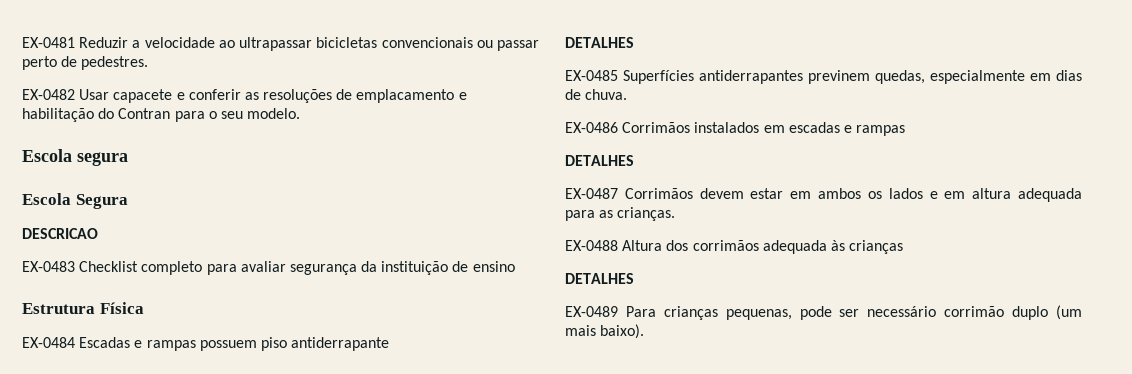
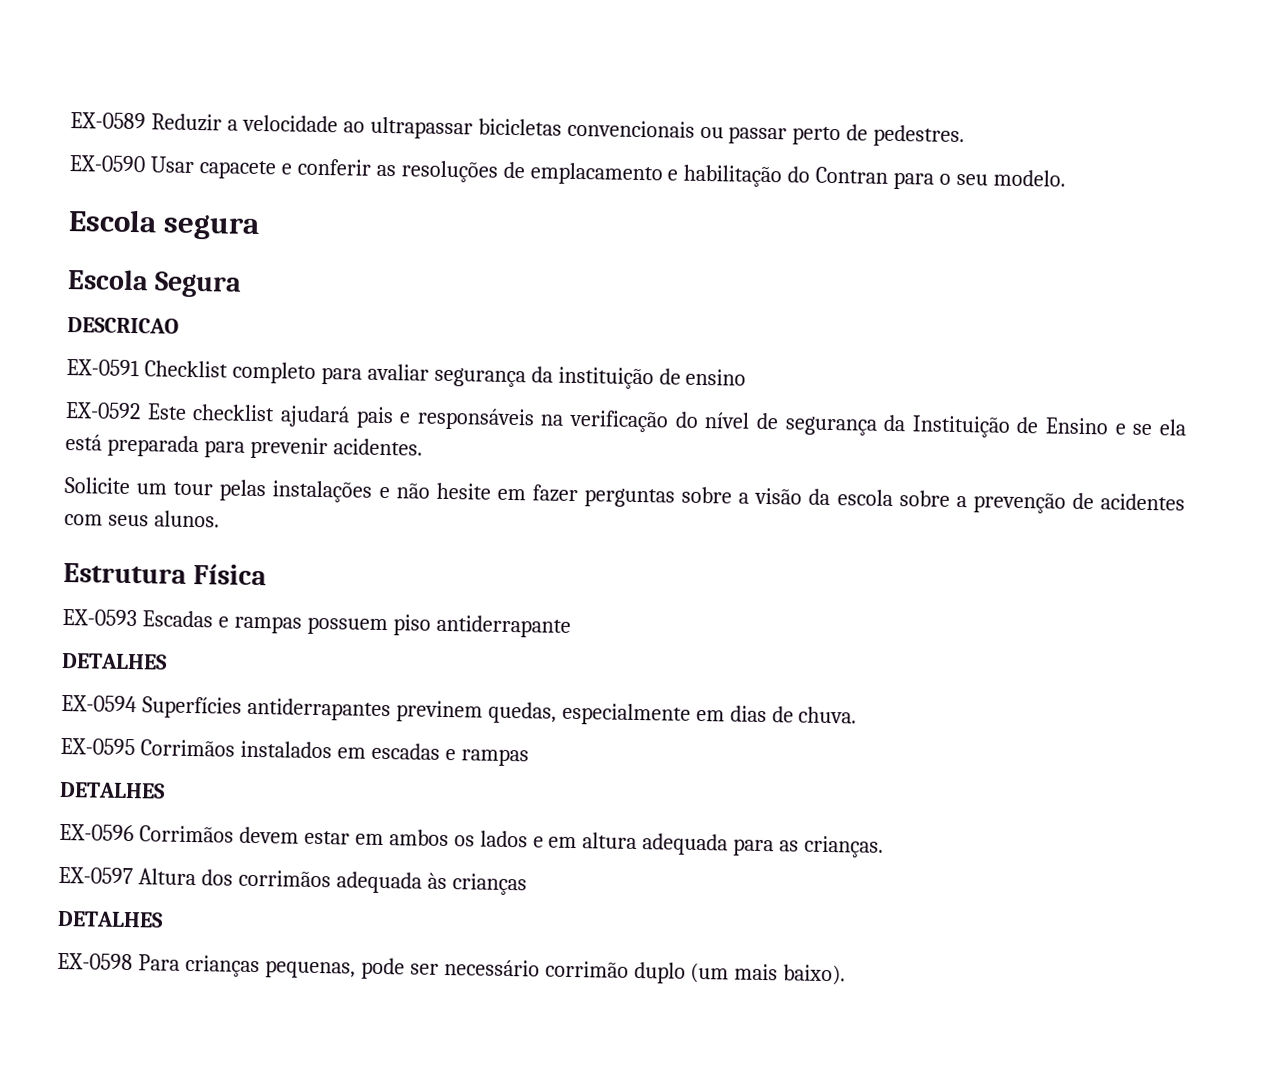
- EX-0481 Reduzir a velocidade ao ultrapassar bicicletas convencionais ou passar perto de pedestres.
+ EX-0589 Reduzir a velocidade ao ultrapassar bicicletas convencionais ou passar perto de pedestres.
- EX-0482 Usar capacete e conferir as resoluções de emplacamento e habilitação do Contran para o seu modelo.
+ EX-0590 Usar capacete e conferir as resoluções de emplacamento e habilitação do Contran para o seu modelo.
- EX-0483 Checklist completo para avaliar segurança da instituição de ensino
+ EX-0591 Checklist completo para avaliar segurança da instituição de ensino
+ EX-0592 Este checklist ajudará pais e responsáveis na verificação do nível de segurança da Instituição de Ensino e se ela está preparada para prevenir acidentes.
+ Solicite um tour pelas instalações e não hesite em fazer perguntas sobre a visão da escola sobre a prevenção de acidentes com seus alunos.
- EX-0484 Escadas e rampas possuem piso antiderrapante
+ EX-0593 Escadas e rampas possuem piso antiderrapante
- EX-0485 Superfícies antiderrapantes previnem quedas, especialmente em dias de chuva.
+ EX-0594 Superfícies antiderrapantes previnem quedas, especialmente em dias de chuva.
- EX-0486 Corrimãos instalados em escadas e rampas
+ EX-0595 Corrimãos instalados em escadas e rampas
- EX-0487 Corrimãos devem estar em ambos os lados e em altura adequada para as crianças.
+ EX-0596 Corrimãos devem estar em ambos os lados e em altura adequada para as crianças.
- EX-0488 Altura dos corrimãos adequada às crianças
+ EX-0597 Altura dos corrimãos adequada às crianças
- EX-0489 Para crianças pequenas, pode ser necessário corrimão duplo (um mais baixo).
+ EX-0598 Para crianças pequenas, pode ser necessário corrimão duplo (um mais baixo).

